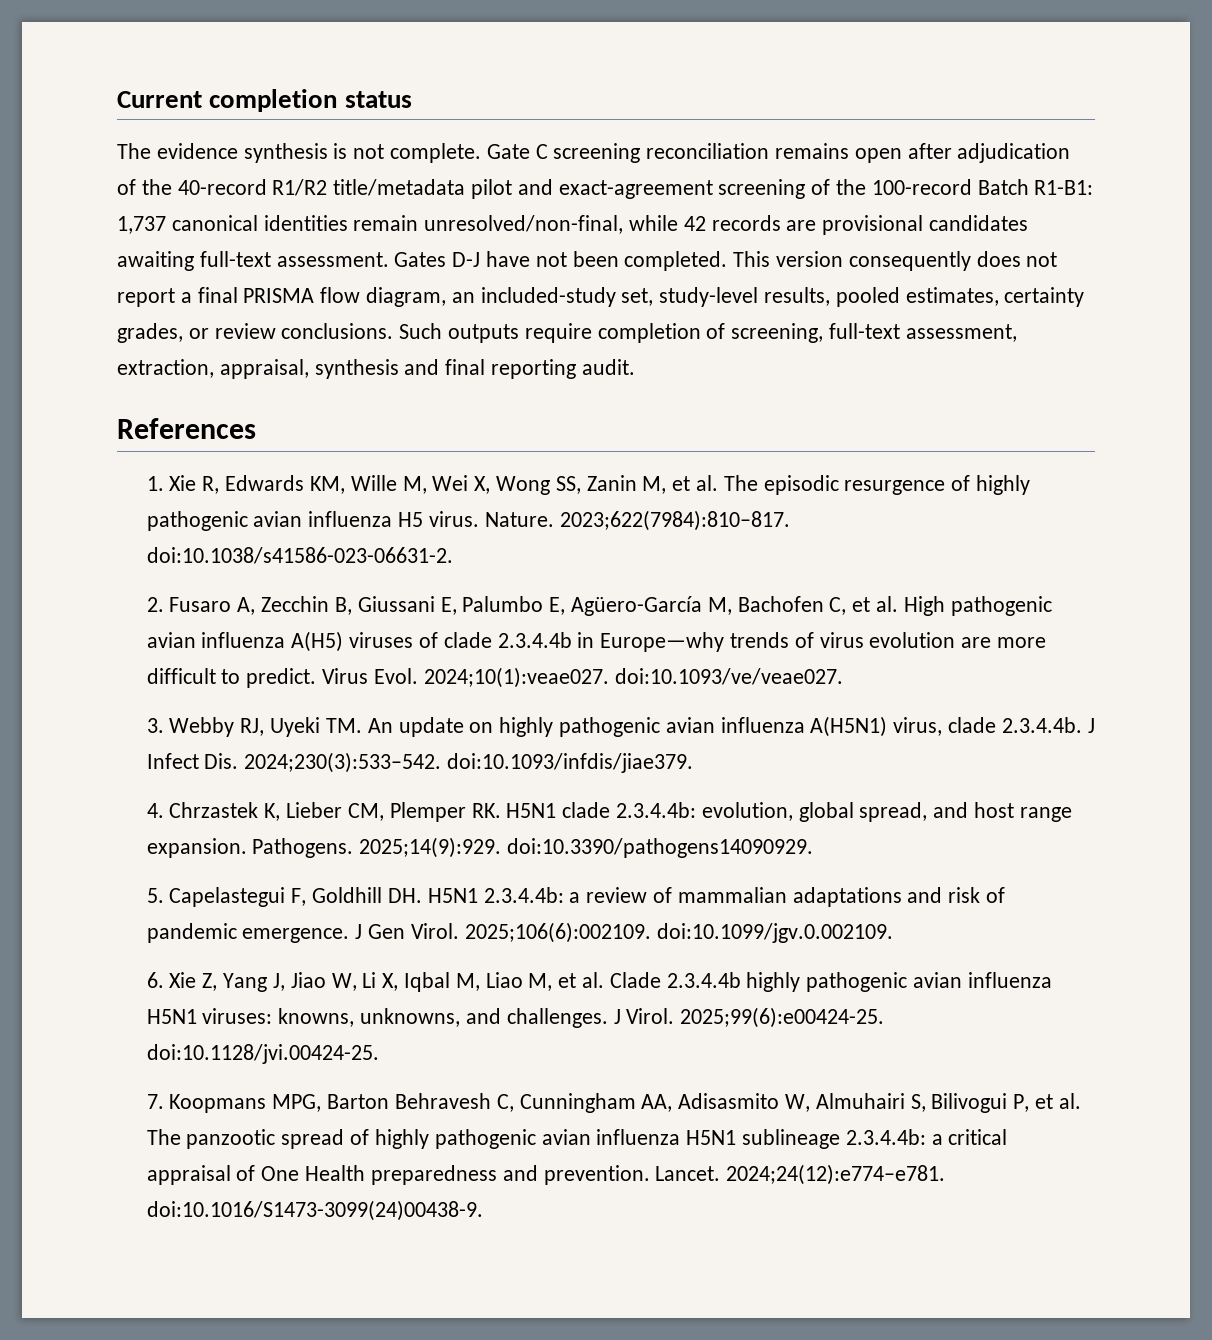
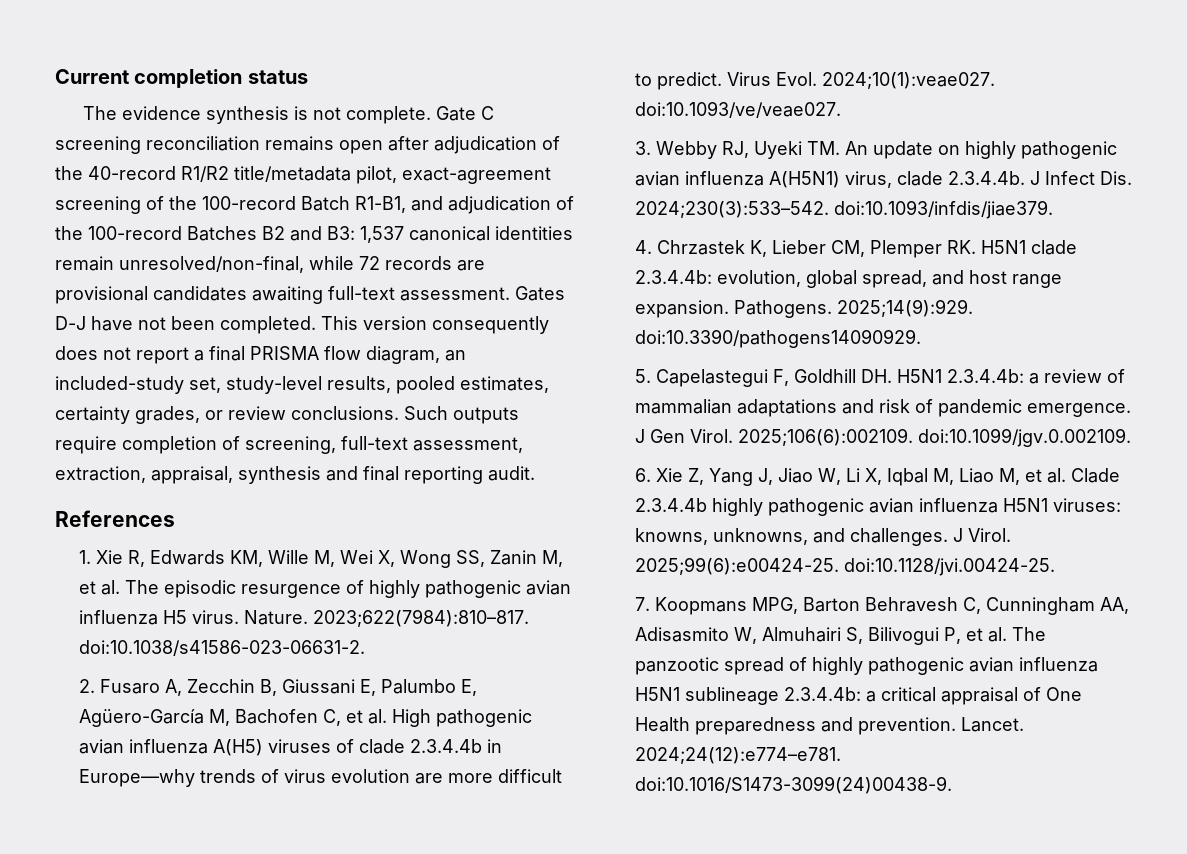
- Gate C screening reconciliation remains open after adjudication of the 40-record R1/R2 title/metadata pilot and exact-agreement screening of the 100-record Batch R1-B1: 1,737 canonical identities remain unresolved/non-final, while 42 records are provisional candidates awaiting full-text assessment.
+ Gate C screening reconciliation remains open after adjudication of the 40-record R1/R2 title/metadata pilot, exact-agreement screening of the 100-record Batch R1-B1, and adjudication of the 100-record Batches B2 and B3: 1,537 canonical identities remain unresolved/non-final, while 72 records are provisional candidates awaiting full-text assessment.

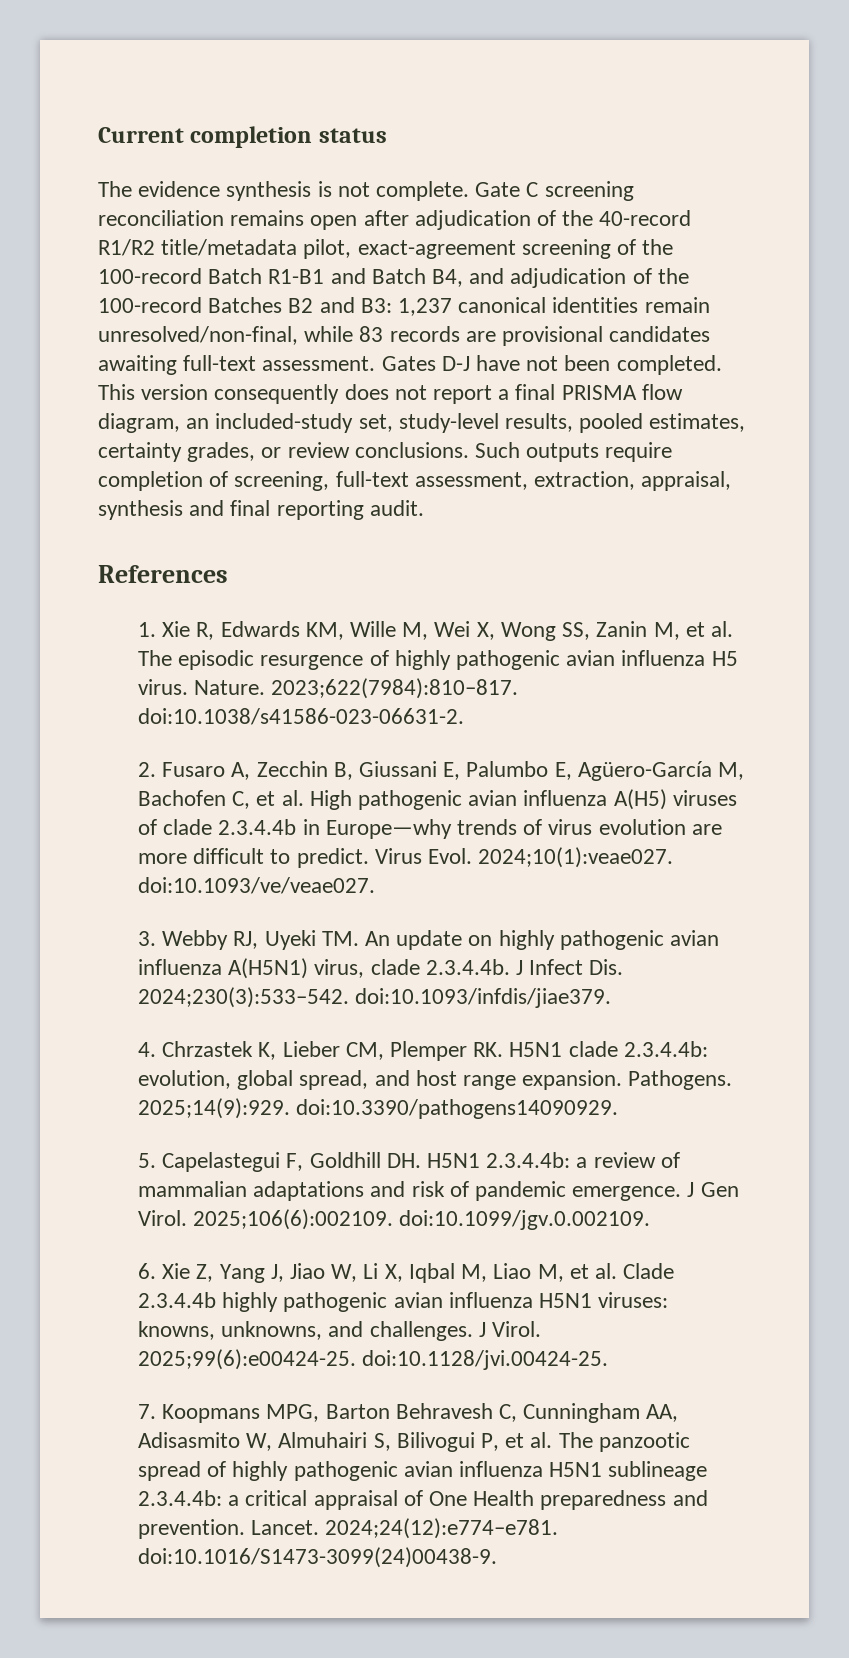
- Gate C screening reconciliation remains open after adjudication of the 40-record R1/R2 title/metadata pilot, exact-agreement screening of the 100-record Batch R1-B1, and adjudication of the 100-record Batches B2 and B3: 1,537 canonical identities remain unresolved/non-final, while 72 records are provisional candidates awaiting full-text assessment.
+ Gate C screening reconciliation remains open after adjudication of the 40-record R1/R2 title/metadata pilot, exact-agreement screening of the 100-record Batch R1-B1 and Batch B4, and adjudication of the 100-record Batches B2 and B3: 1,237 canonical identities remain unresolved/non-final, while 83 records are provisional candidates awaiting full-text assessment.

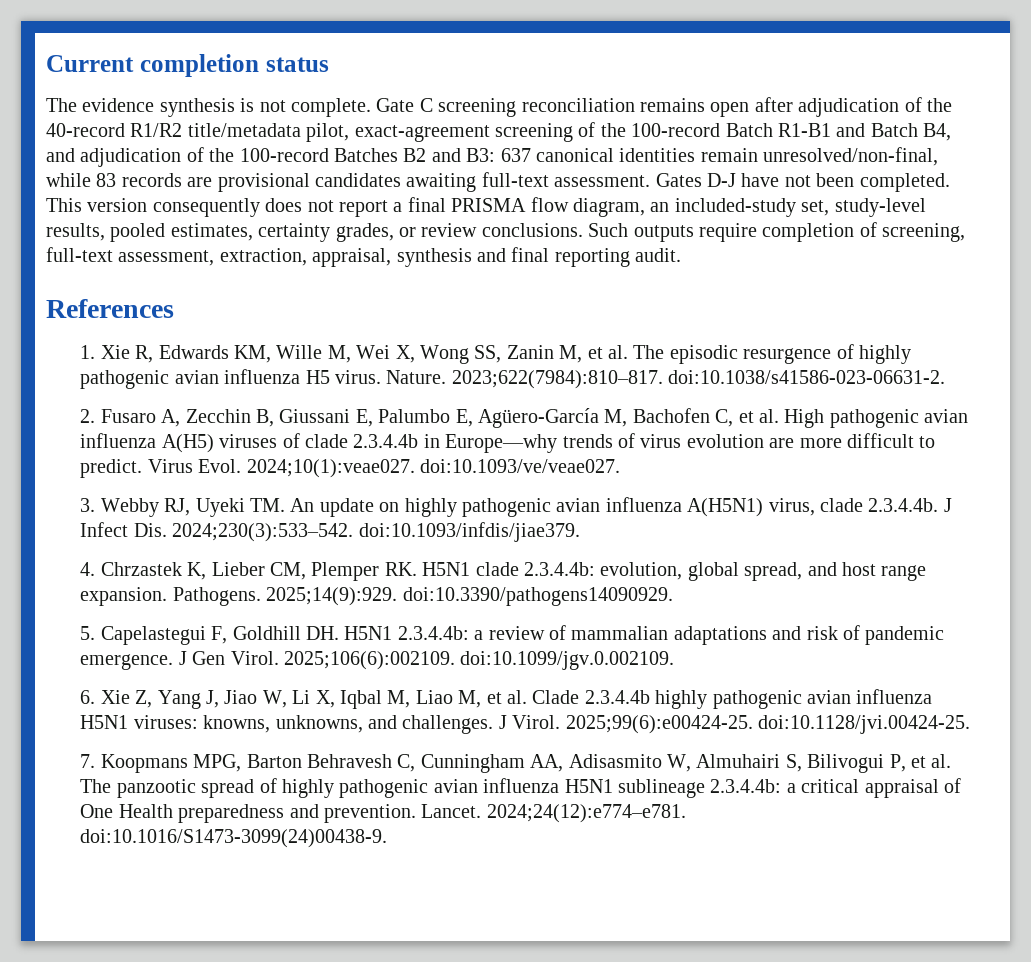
- Gate C screening reconciliation remains open after adjudication of the 40-record R1/R2 title/metadata pilot, exact-agreement screening of the 100-record Batch R1-B1 and Batch B4, and adjudication of the 100-record Batches B2 and B3: 1,237 canonical identities remain unresolved/non-final, while 83 records are provisional candidates awaiting full-text assessment.
+ Gate C screening reconciliation remains open after adjudication of the 40-record R1/R2 title/metadata pilot, exact-agreement screening of the 100-record Batch R1-B1 and Batch B4, and adjudication of the 100-record Batches B2 and B3: 637 canonical identities remain unresolved/non-final, while 83 records are provisional candidates awaiting full-text assessment.

